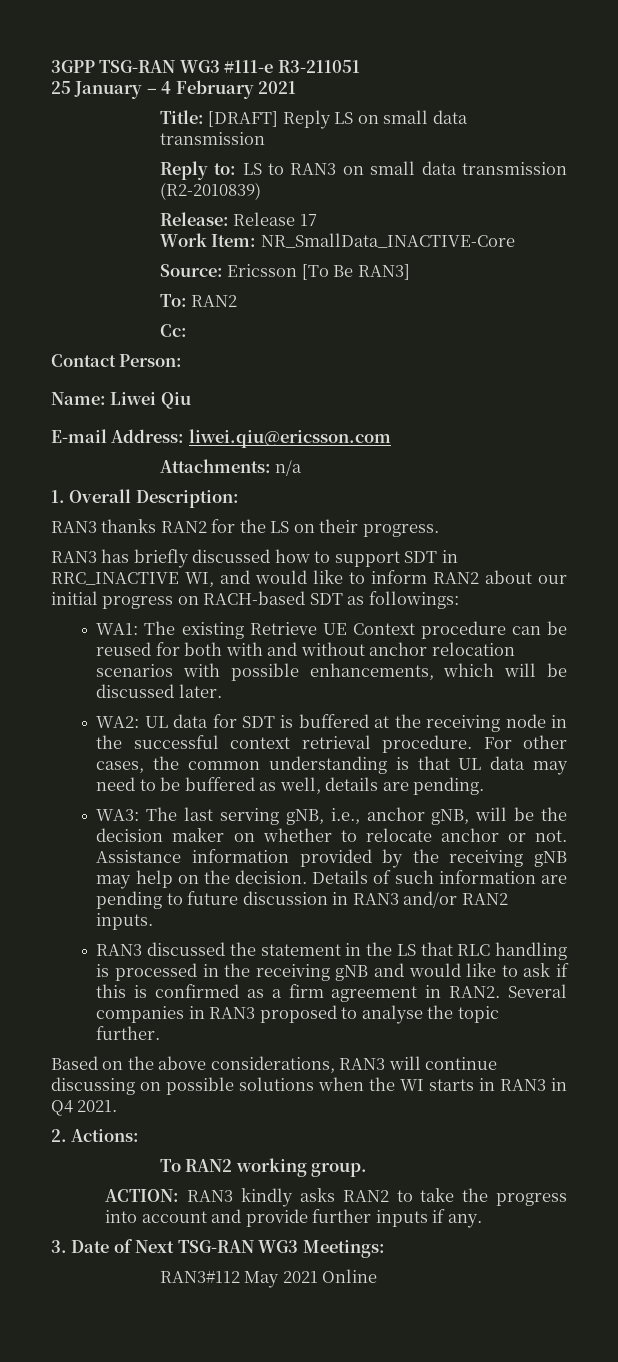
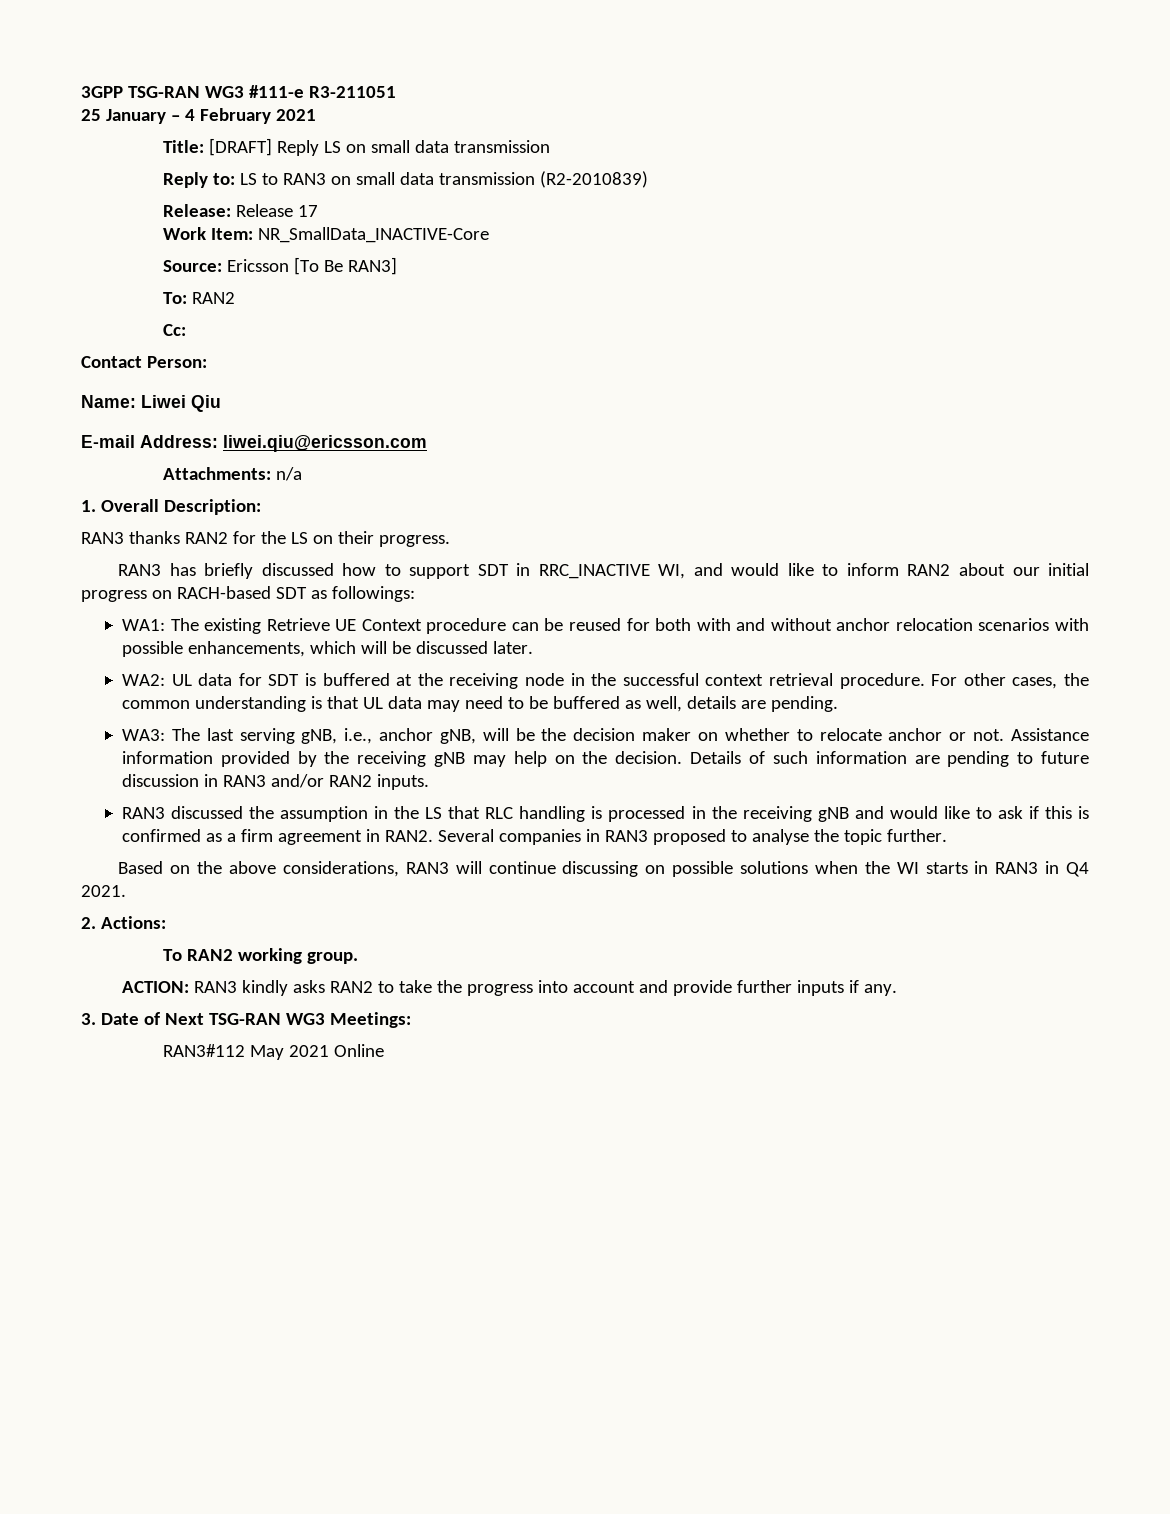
- RAN3 discussed the statement in the LS that RLC handling is processed in the receiving gNB and would like to ask if this is confirmed as a firm agreement in RAN2.
+ RAN3 discussed the assumption in the LS that RLC handling is processed in the receiving gNB and would like to ask if this is confirmed as a firm agreement in RAN2.

